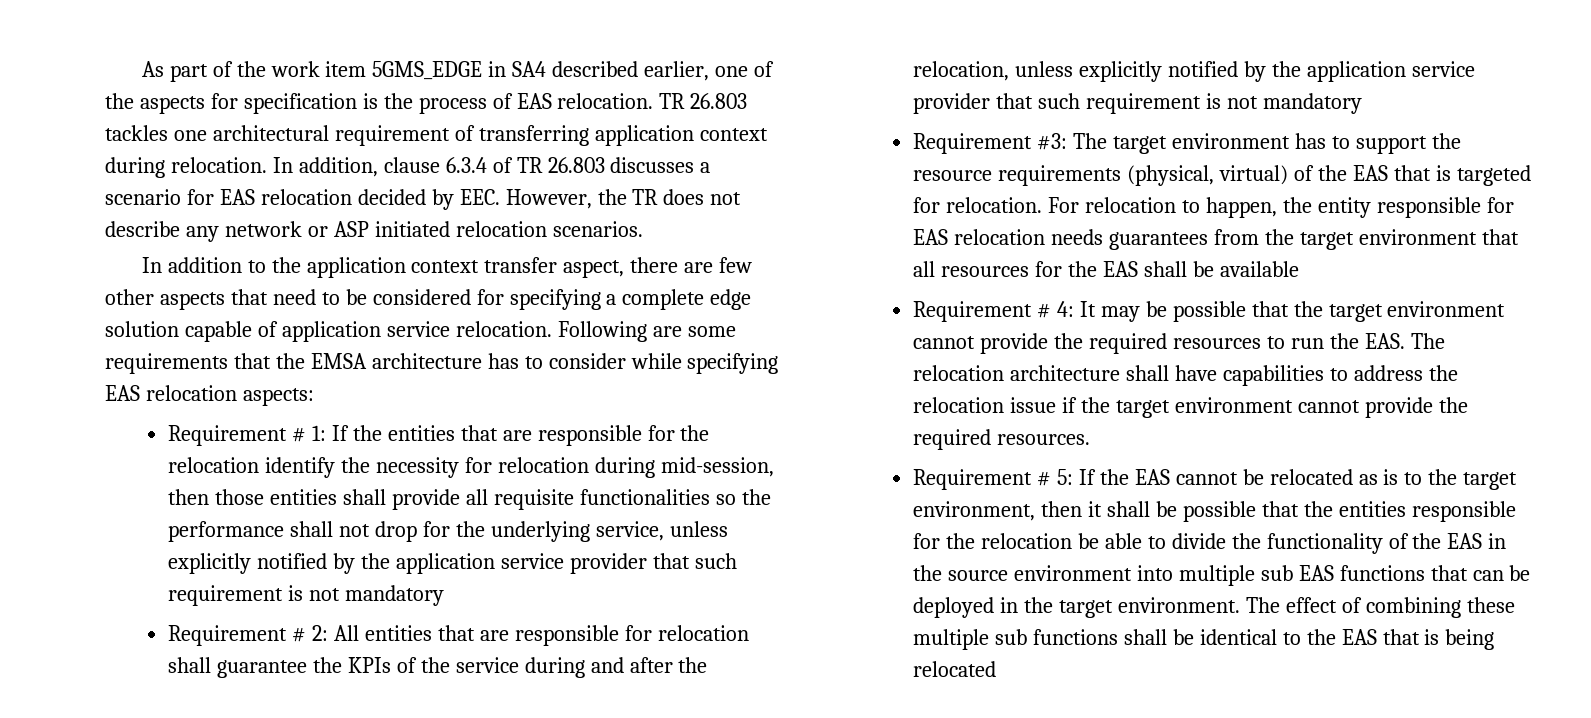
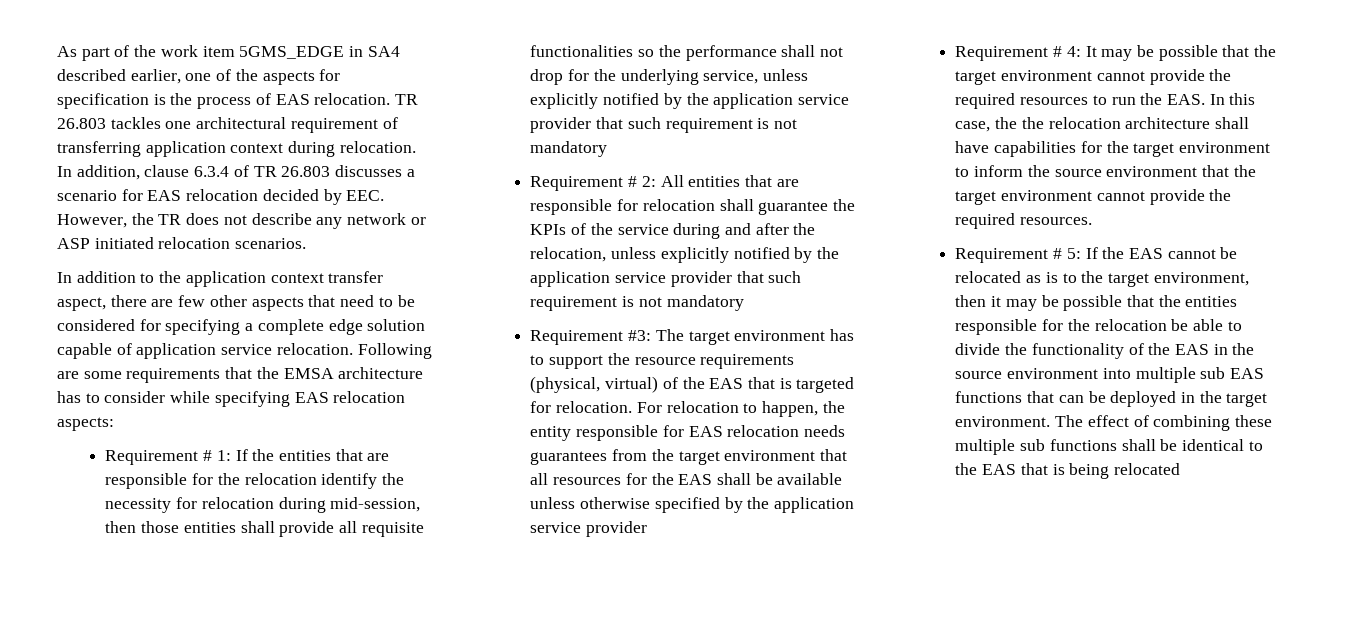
- For relocation to happen, the entity responsible for EAS relocation needs guarantees from the target environment that all resources for the EAS shall be available
+ For relocation to happen, the entity responsible for EAS relocation needs guarantees from the target environment that all resources for the EAS shall be available unless otherwise specified by the application service provider
- Requirement # 4: It may be possible that the target environment cannot provide the required resources to run the EAS. The relocation architecture shall have capabilities to address the relocation issue if the target environment cannot provide the required resources.
+ Requirement # 4: It may be possible that the target environment cannot provide the required resources to run the EAS. In this case, the the relocation architecture shall have capabilities for the target environment to inform the source environment that the target environment cannot provide the required resources.
- Requirement # 5: If the EAS cannot be relocated as is to the target environment, then it shall be possible that the entities responsible for the relocation be able to divide the functionality of the EAS in the source environment into multiple sub EAS functions that can be deployed in the target environment.
+ Requirement # 5: If the EAS cannot be relocated as is to the target environment, then it may be possible that the entities responsible for the relocation be able to divide the functionality of the EAS in the source environment into multiple sub EAS functions that can be deployed in the target environment.

